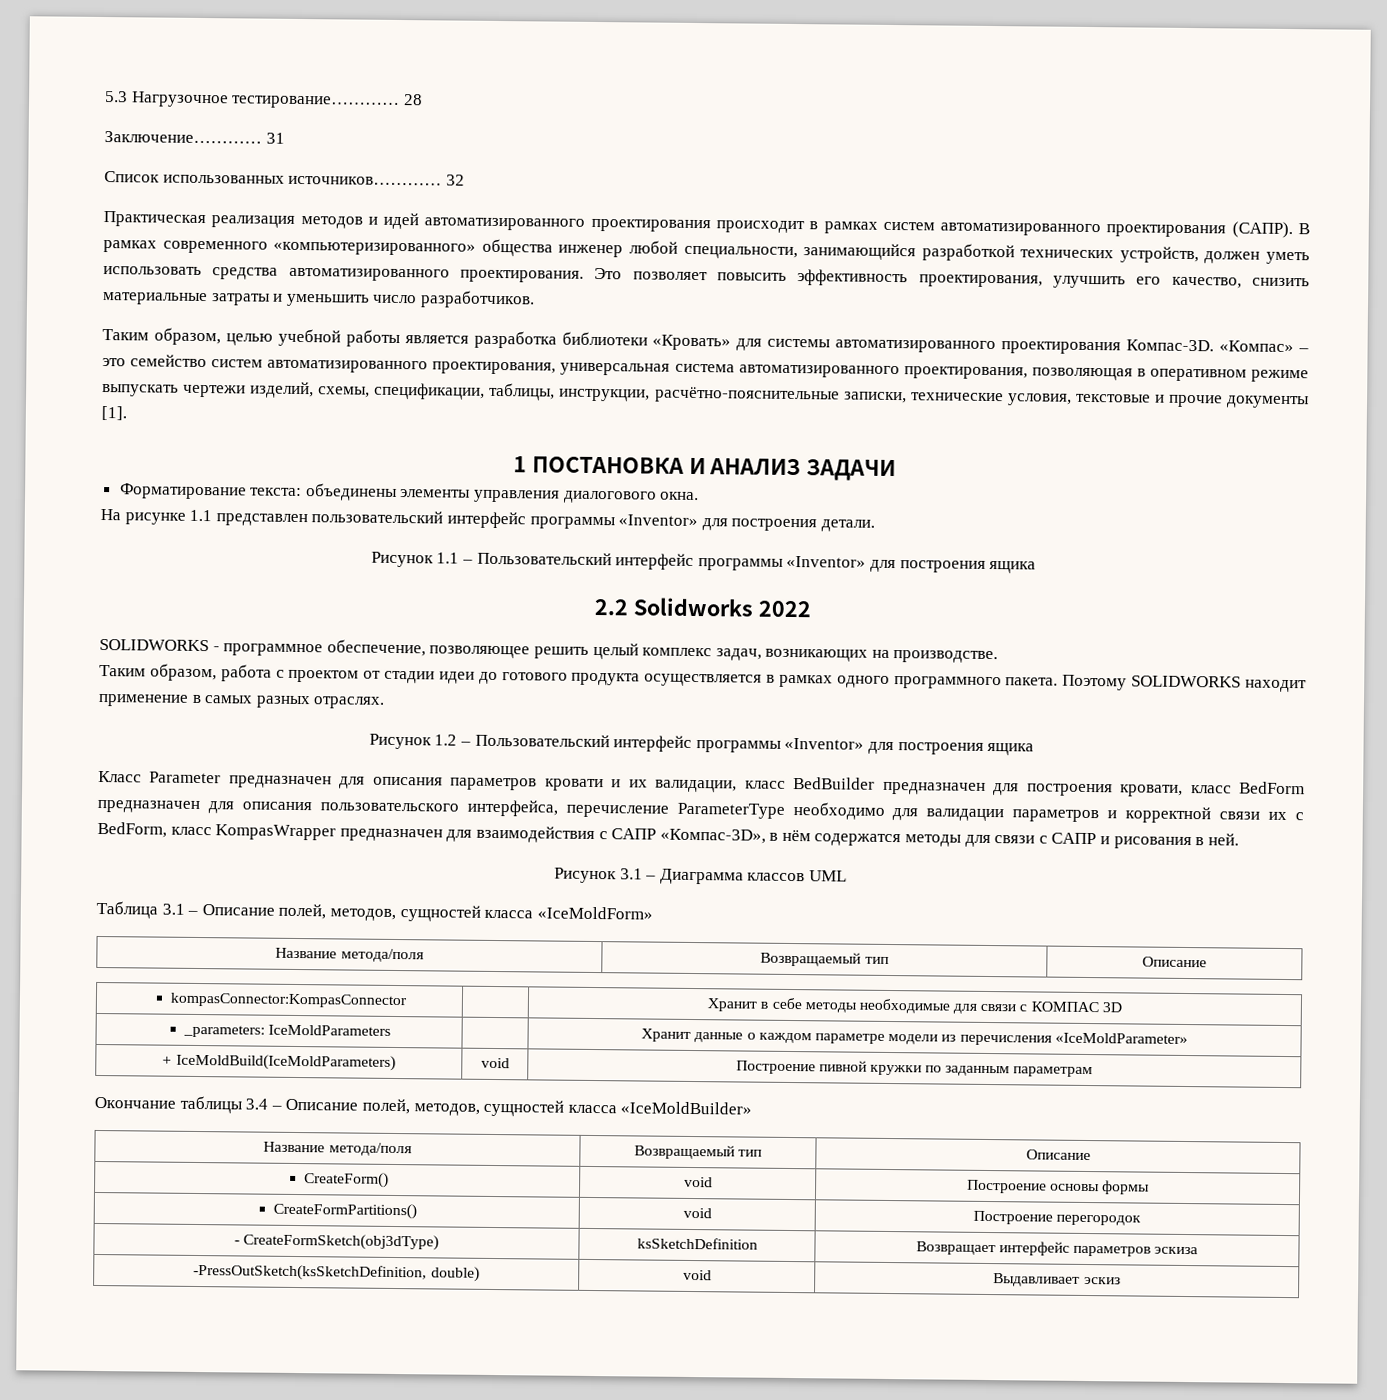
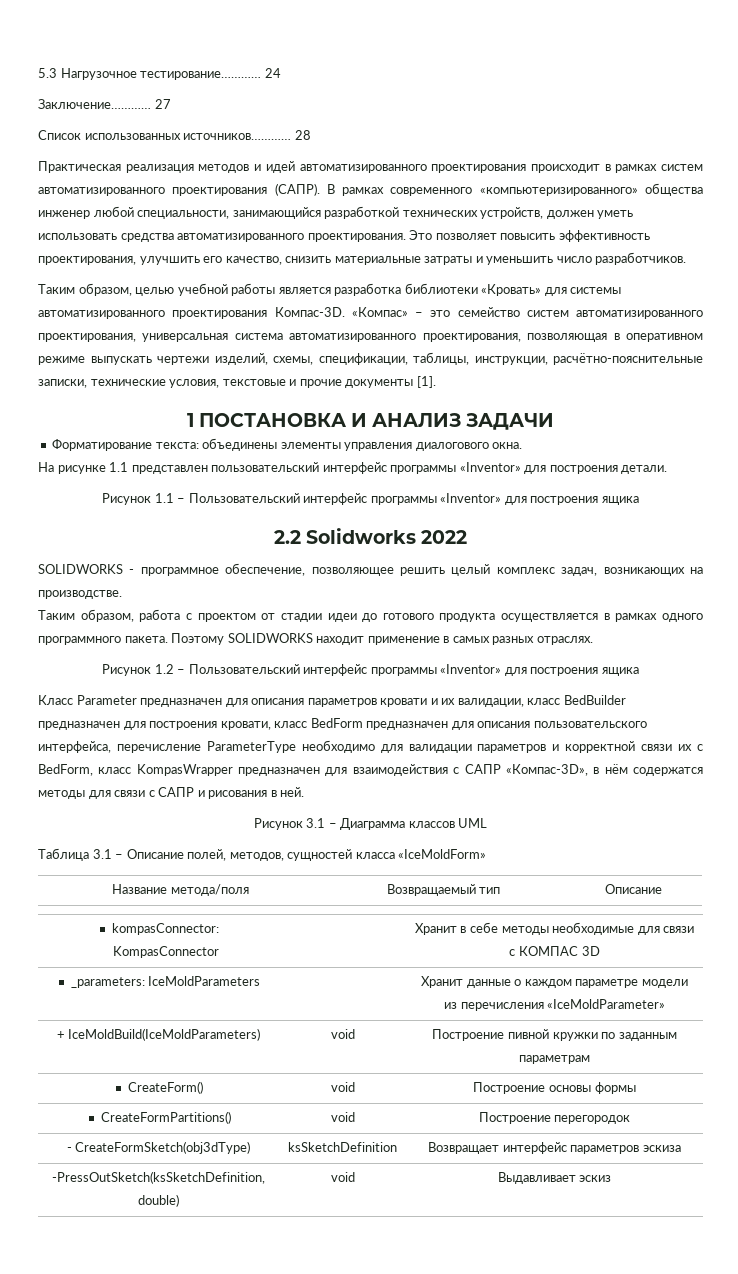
- 28
+ 24
- 31
+ 27
- 32
+ 28
- Окончание таблицы 3.4 – Описание полей, методов, сущностей класса «IceMoldBuilder»
- Название метода/поля | Возвращаемый тип | Описание

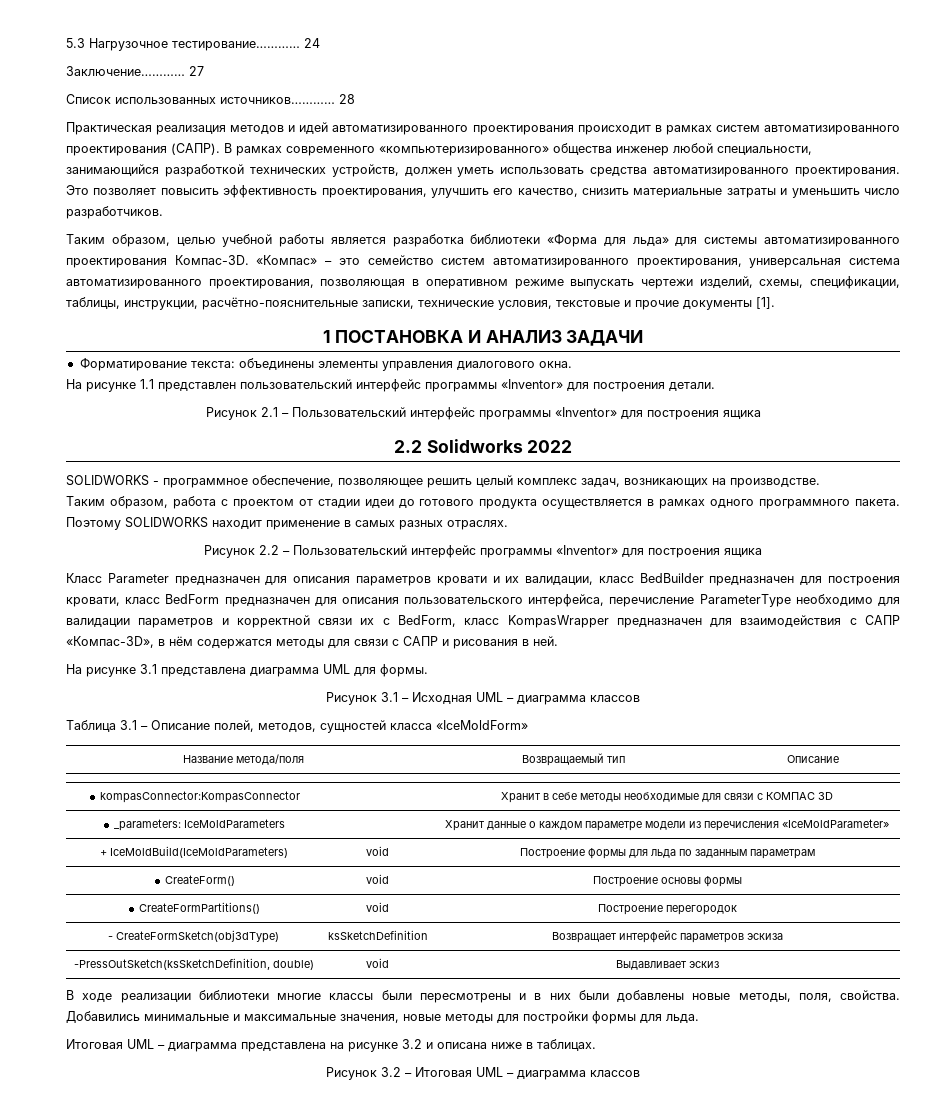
- Таким образом, целью учебной работы является разработка библиотеки «Кровать» для системы автоматизированного проектирования Компас-3D.
+ Таким образом, целью учебной работы является разработка библиотеки «Форма для льда» для системы автоматизированного проектирования Компас-3D.
- Рисунок 1.1 – Пользовательский интерфейс программы «Inventor» для построения ящика
+ Рисунок 2.1 – Пользовательский интерфейс программы «Inventor» для построения ящика
- Рисунок 1.2 – Пользовательский интерфейс программы «Inventor» для построения ящика
+ Рисунок 2.2 – Пользовательский интерфейс программы «Inventor» для построения ящика
+ На рисунке 3.1 представлена диаграмма UML для формы.
- Рисунок 3.1 – Диаграмма классов UML
+ Рисунок 3.1 – Исходная UML – диаграмма классов
- + IceMoldBuild(IceMoldParameters) | void | Построение пивной кружки по заданным параметрам
+ + IceMoldBuild(IceMoldParameters) | void | Построение формы для льда по заданным параметрам
+ В ходе реализации библиотеки многие классы были пересмотрены и в них были добавлены новые методы, поля, свойства. Добавились минимальные и максимальные значения, новые методы для постройки формы для льда.
+ Итоговая UML – диаграмма представлена на рисунке 3.2 и описана ниже в таблицах.
+ Рисунок 3.2 – Итоговая UML – диаграмма классов

